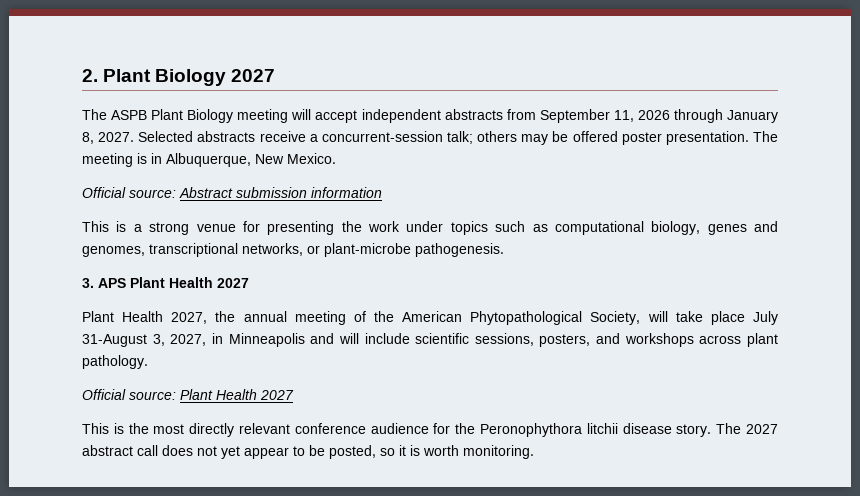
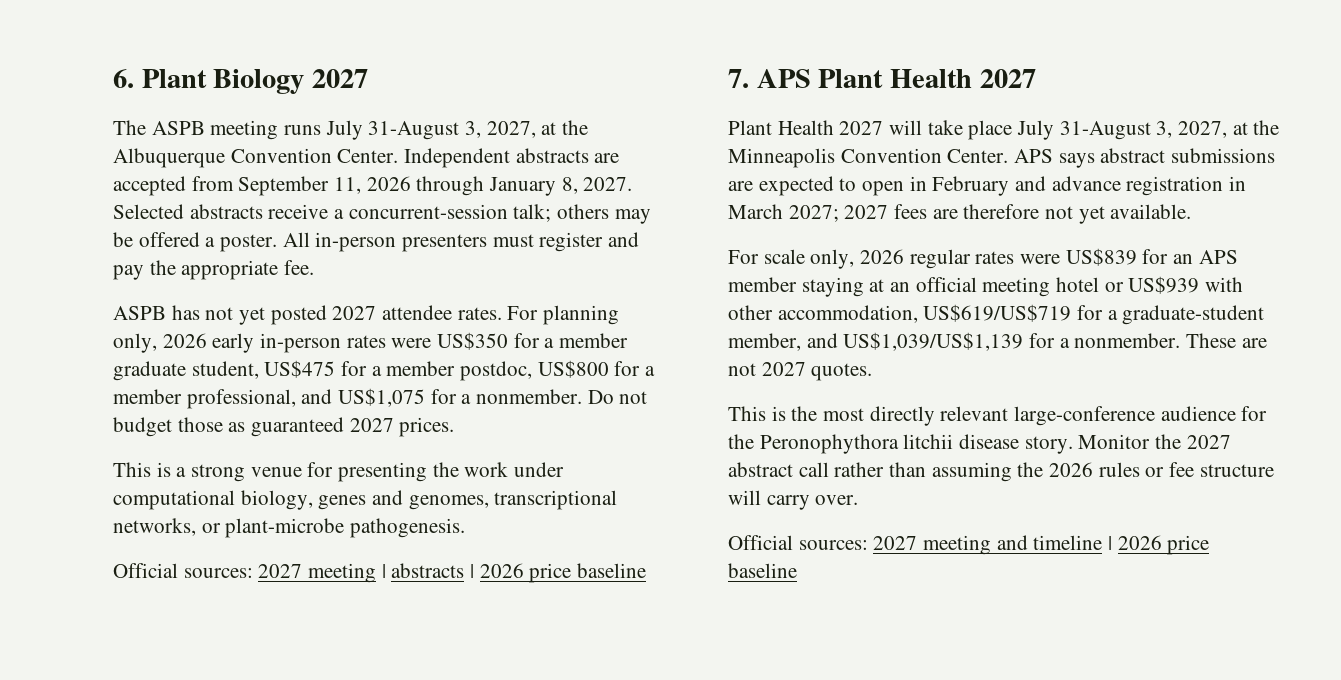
- 2. Plant Biology 2027
+ 6. Plant Biology 2027
- The ASPB Plant Biology meeting will accept independent abstracts from September 11, 2026 through January 8, 2027.
+ The ASPB meeting runs July 31-August 3, 2027, at the Albuquerque Convention Center. Independent abstracts are accepted from September 11, 2026 through January 8, 2027.
- Selected abstracts receive a concurrent-session talk; others may be offered poster presentation. The meeting is in Albuquerque, New Mexico.
- Official source: Abstract submission information
+ Selected abstracts receive a concurrent-session talk; others may be offered a poster. All in-person presenters must register and pay the appropriate fee.
+ ASPB has not yet posted 2027 attendee rates. For planning only, 2026 early in-person rates were US$350 for a member graduate student, US$475 for a member postdoc, US$800 for a member professional, and US$1,075 for a nonmember. Do not budget those as guaranteed 2027 prices.
- This is a strong venue for presenting the work under topics such as computational biology, genes and genomes, transcriptional networks, or plant-microbe pathogenesis.
+ This is a strong venue for presenting the work under computational biology, genes and genomes, transcriptional networks, or plant-microbe pathogenesis.
- 3. APS Plant Health 2027
+ Official sources: 2027 meeting | abstracts | 2026 price baseline
+ 7. APS Plant Health 2027
- Plant Health 2027, the annual meeting of the American Phytopathological Society, will take place July 31-August 3, 2027, in Minneapolis and will include scientific sessions, posters, and workshops across plant pathology.
- Official source: Plant Health 2027
+ Plant Health 2027 will take place July 31-August 3, 2027, at the Minneapolis Convention Center. APS says abstract submissions are expected to open in February and advance registration in March 2027; 2027 fees are therefore not yet available.
+ For scale only, 2026 regular rates were US$839 for an APS member staying at an official meeting hotel or US$939 with other accommodation, US$619/US$719 for a graduate-student member, and US$1,039/US$1,139 for a nonmember. These are not 2027 quotes.
- This is the most directly relevant conference audience for the Peronophythora litchii disease story.
+ This is the most directly relevant large-conference audience for the Peronophythora litchii disease story.
- The 2027 abstract call does not yet appear to be posted, so it is worth monitoring.
+ Monitor the 2027 abstract call rather than assuming the 2026 rules or fee structure will carry over.
+ Official sources: 2027 meeting and timeline | 2026 price baseline

